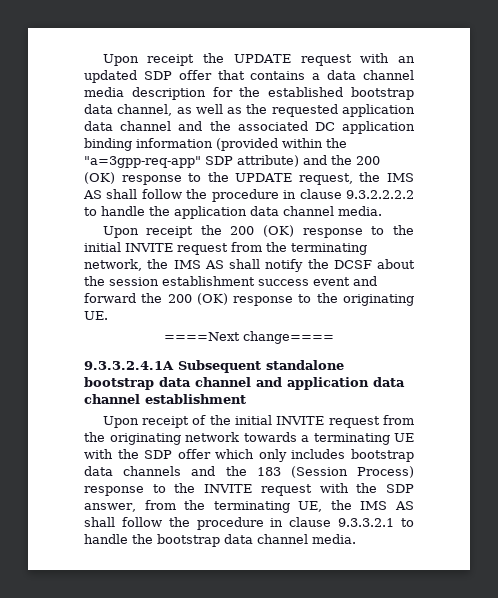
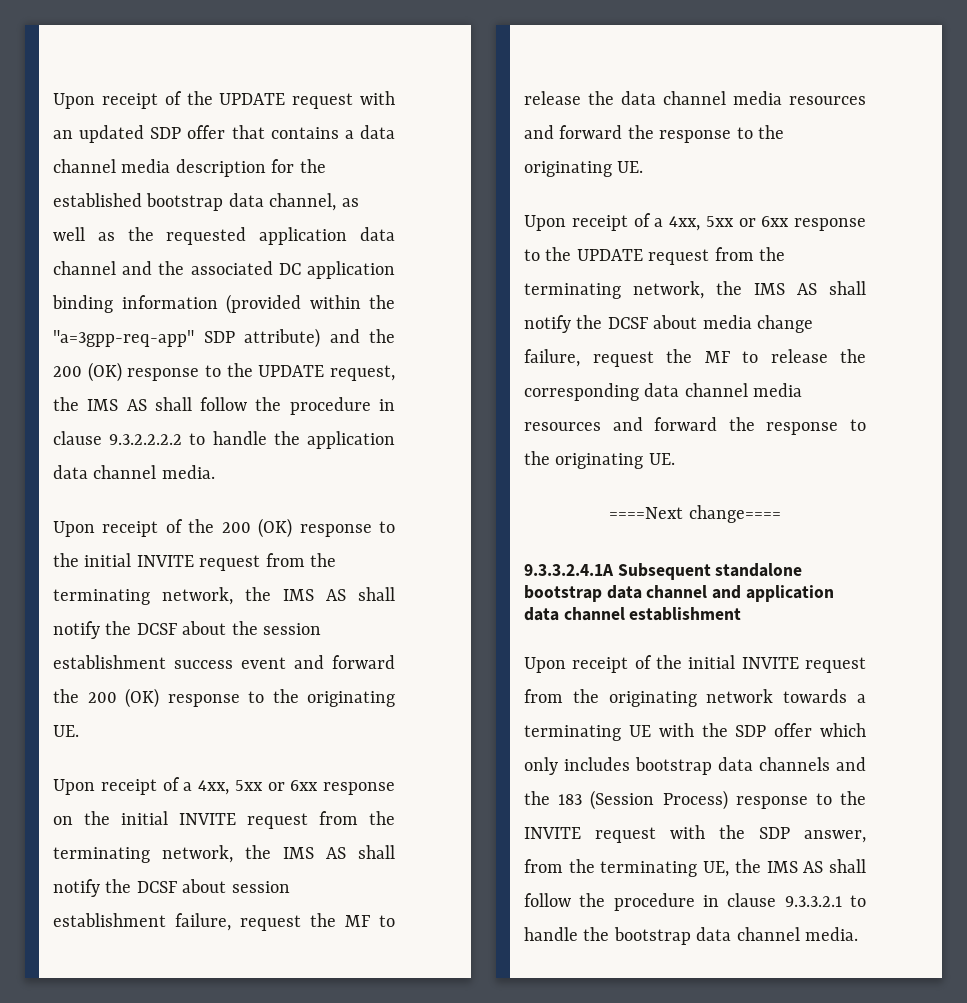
- Upon receipt the UPDATE request with an updated SDP offer that contains a data channel media description for the established bootstrap data channel, as well as the requested application data channel and the associated DC application binding information (provided within the "a=3gpp-req-app" SDP attribute) and the 200 (OK) response to the UPDATE request, the IMS AS shall follow the procedure in clause 9.3.2.2.2.2 to handle the application data channel media.
+ Upon receipt of the UPDATE request with an updated SDP offer that contains a data channel media description for the established bootstrap data channel, as well as the requested application data channel and the associated DC application binding information (provided within the "a=3gpp-req-app" SDP attribute) and the 200 (OK) response to the UPDATE request, the IMS AS shall follow the procedure in clause 9.3.2.2.2.2 to handle the application data channel media.
- Upon receipt the 200 (OK) response to the initial INVITE request from the terminating network, the IMS AS shall notify the DCSF about the session establishment success event and forward the 200 (OK) response to the originating UE.
+ Upon receipt of the 200 (OK) response to the initial INVITE request from the terminating network, the IMS AS shall notify the DCSF about the session establishment success event and forward the 200 (OK) response to the originating UE.
+ Upon receipt of a 4xx, 5xx or 6xx response on the initial INVITE request from the terminating network, the IMS AS shall notify the DCSF about session establishment failure, request the MF to release the data channel media resources and forward the response to the originating UE.
+ Upon receipt of a 4xx, 5xx or 6xx response to the UPDATE request from the terminating network, the IMS AS shall notify the DCSF about media change failure, request the MF to release the corresponding data channel media resources and forward the response to the originating UE.

